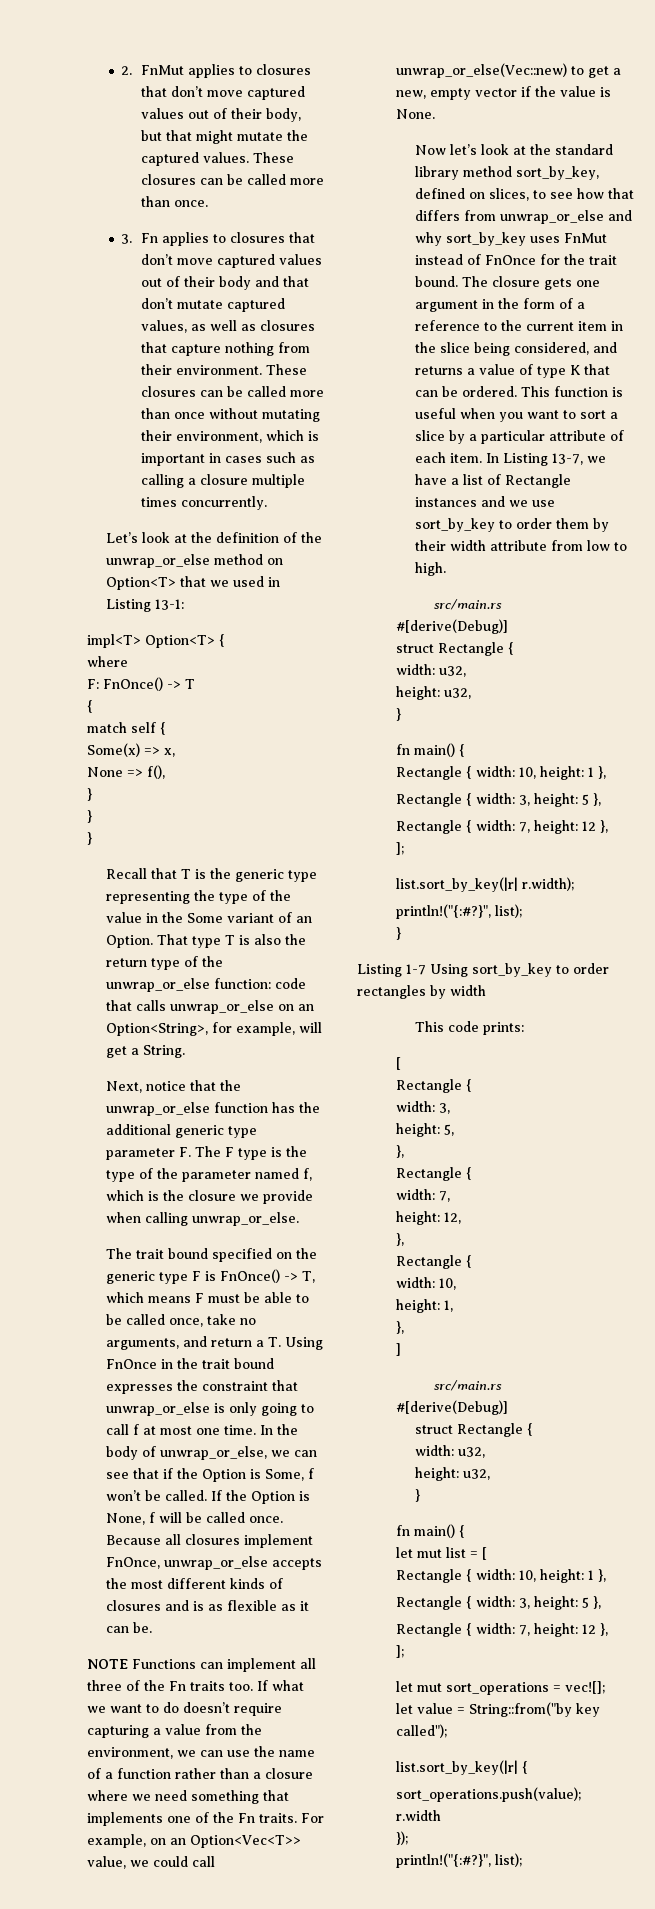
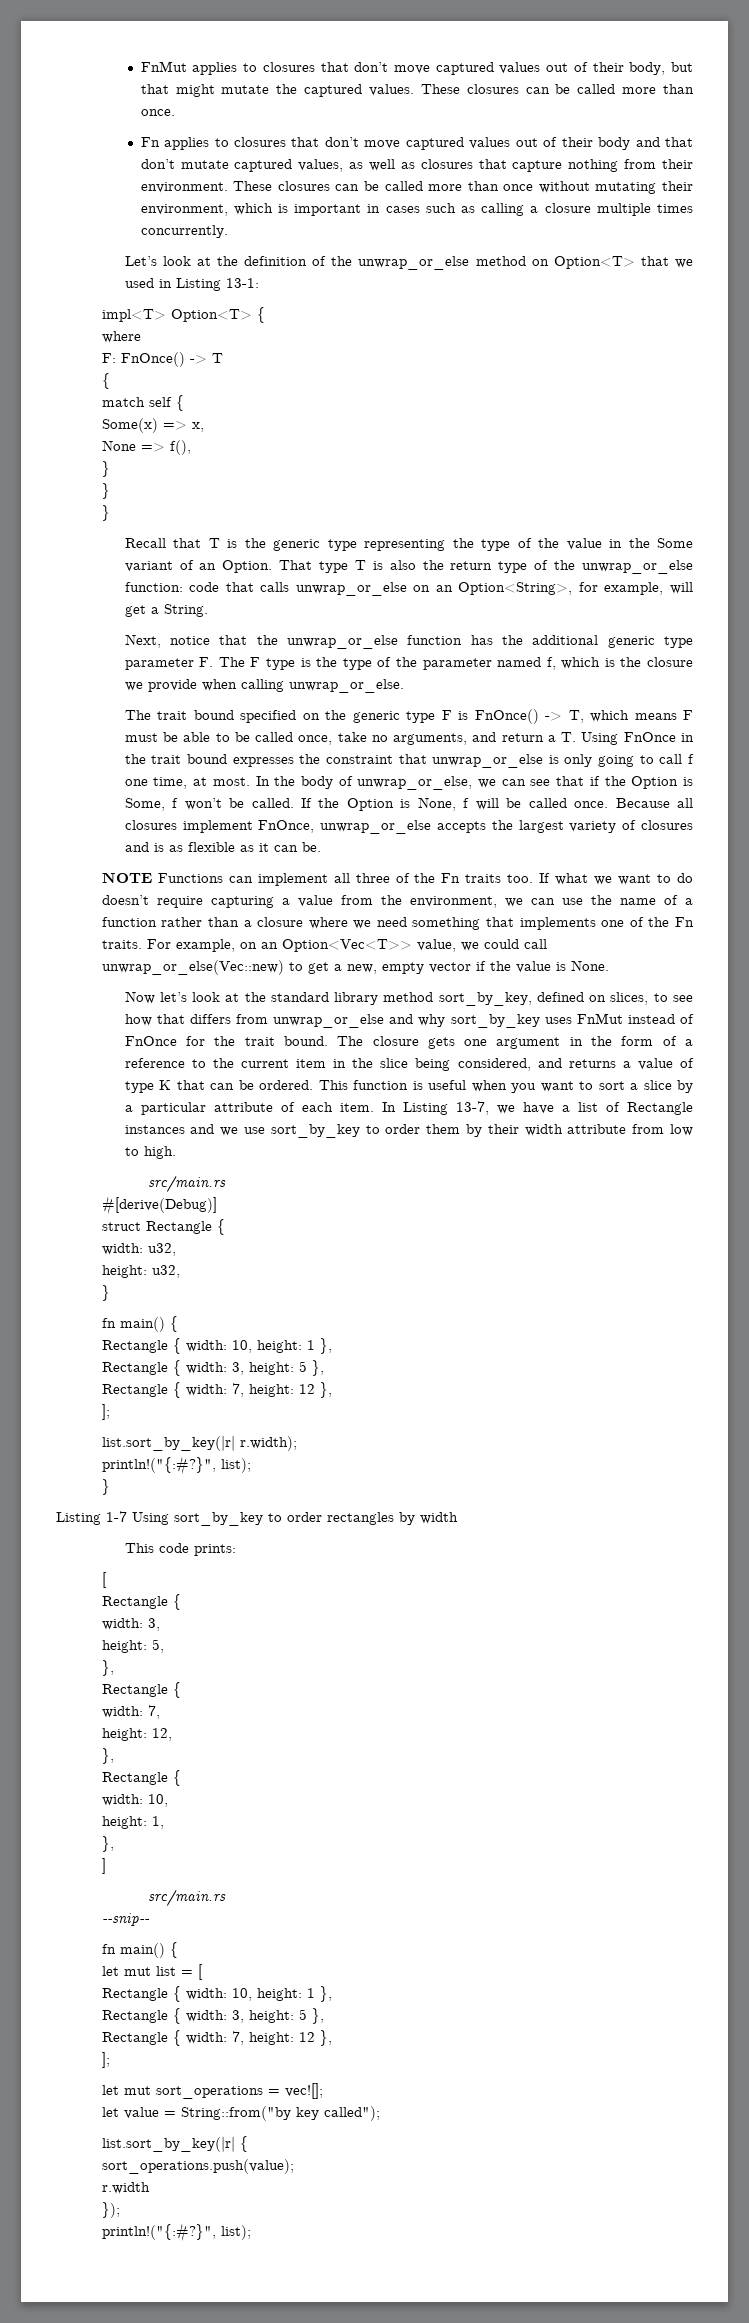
- 2. FnMut applies to closures that don’t move captured values out of their body, but that might mutate the captured values.
+ FnMut applies to closures that don’t move captured values out of their body, but that might mutate the captured values.
- 3. Fn applies to closures that don’t move captured values out of their body and that don’t mutate captured values, as well as closures that capture nothing from their environment.
+ Fn applies to closures that don’t move captured values out of their body and that don’t mutate captured values, as well as closures that capture nothing from their environment.
- The trait bound specified on the generic type F is FnOnce() -> T, which means F must be able to be called once, take no arguments, and return a T. Using FnOnce in the trait bound expresses the constraint that unwrap_or_else is only going to call f at most one time.
+ The trait bound specified on the generic type F is FnOnce() -> T, which means F must be able to be called once, take no arguments, and return a T. Using FnOnce in the trait bound expresses the constraint that unwrap_or_else is only going to call f one time, at most.
- Because all closures implement FnOnce, unwrap_or_else accepts the most different kinds of closures and is as flexible as it can be.
+ Because all closures implement FnOnce, unwrap_or_else accepts the largest variety of closures and is as flexible as it can be.
  ]
  src/main.rs
- #[derive(Debug)]
- struct Rectangle {
- width: u32,
- height: u32,
- }
+ --snip--

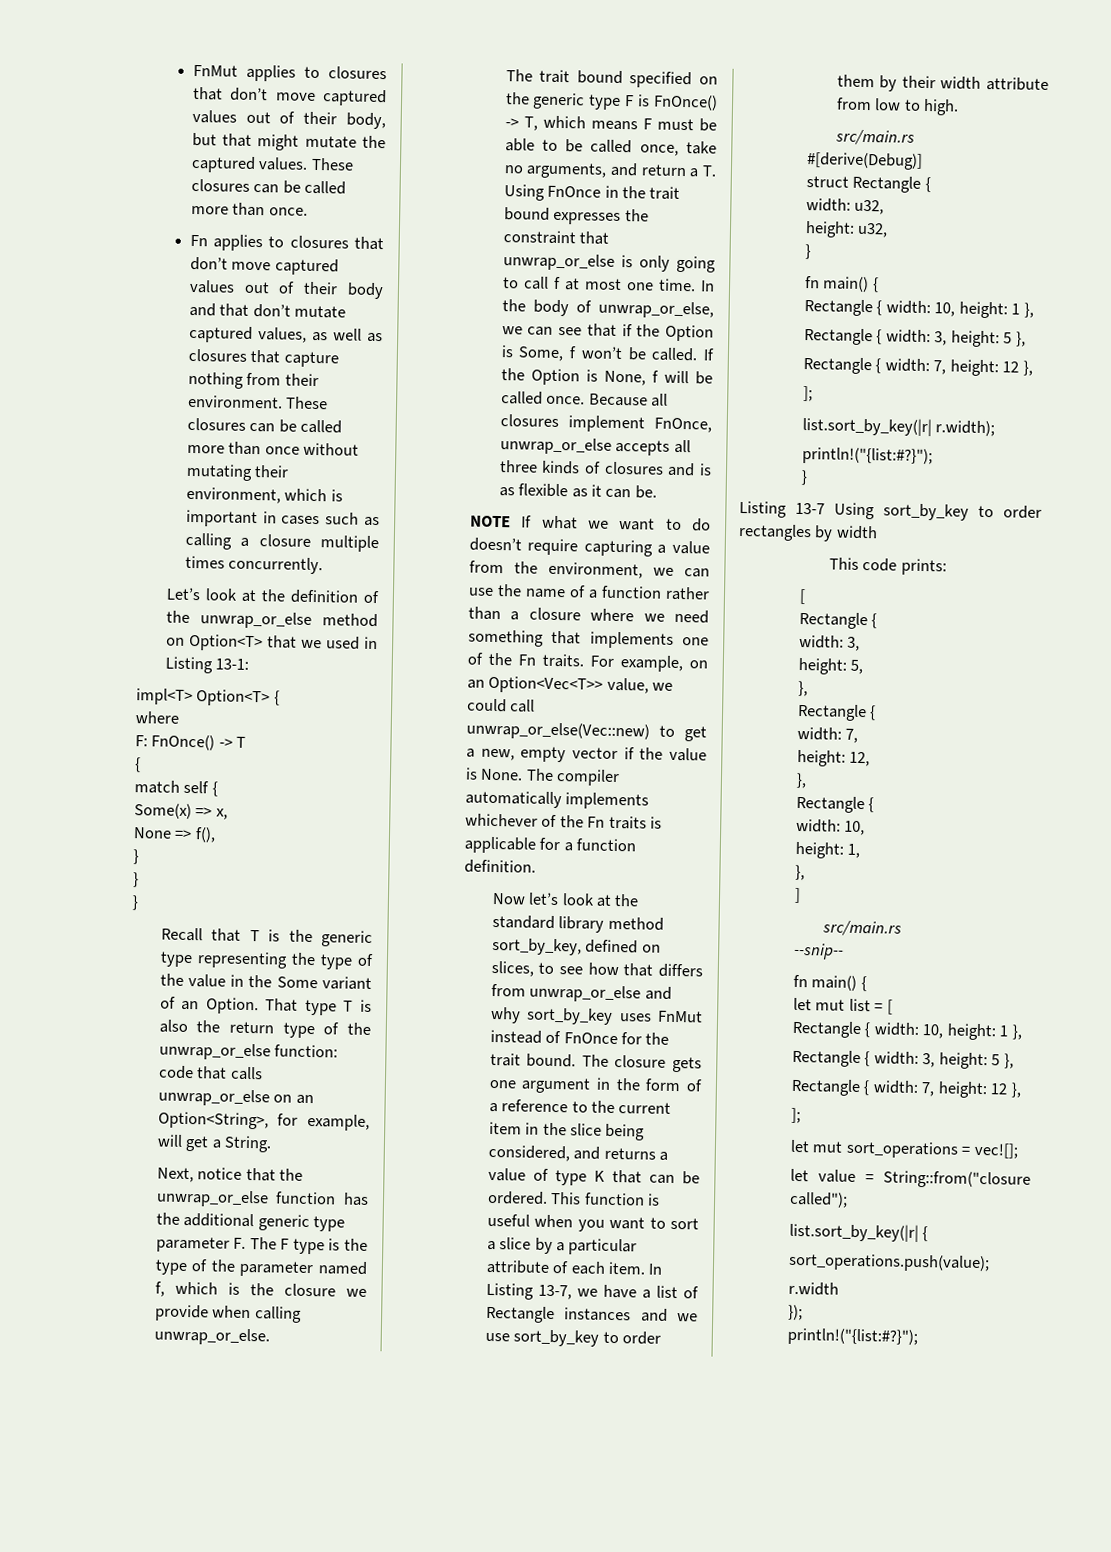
- The trait bound specified on the generic type F is FnOnce() -> T, which means F must be able to be called once, take no arguments, and return a T. Using FnOnce in the trait bound expresses the constraint that unwrap_or_else is only going to call f one time, at most.
+ The trait bound specified on the generic type F is FnOnce() -> T, which means F must be able to be called once, take no arguments, and return a T. Using FnOnce in the trait bound expresses the constraint that unwrap_or_else is only going to call f at most one time.
- Because all closures implement FnOnce, unwrap_or_else accepts the largest variety of closures and is as flexible as it can be.
+ Because all closures implement FnOnce, unwrap_or_else accepts all three kinds of closures and is as flexible as it can be.
- NOTE Functions can implement all three of the Fn traits too. If what we want to do doesn’t require capturing a value from the environment, we can use the name of a function rather than a closure where we need something that implements one of the Fn traits.
+ NOTE If what we want to do doesn’t require capturing a value from the environment, we can use the name of a function rather than a closure where we need something that implements one of the Fn traits.
+ The compiler automatically implements whichever of the Fn traits is applicable for a function definition.
  list.sort_by_key(|r| r.width);
- println!("{:#?}", list);
+ println!("{list:#?}");
- Listing 1-7 Using sort_by_key to order rectangles by width
+ Listing 13-7 Using sort_by_key to order rectangles by width
- let value = String::from("by key called");
+ let value = String::from("closure called");
  });
- println!("{:#?}", list);
+ println!("{list:#?}");

